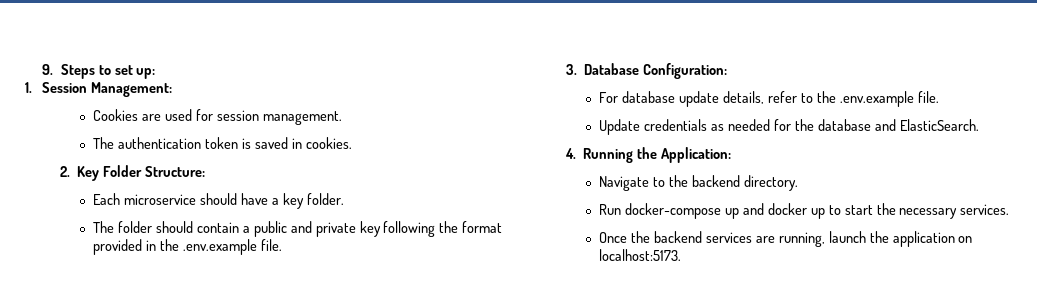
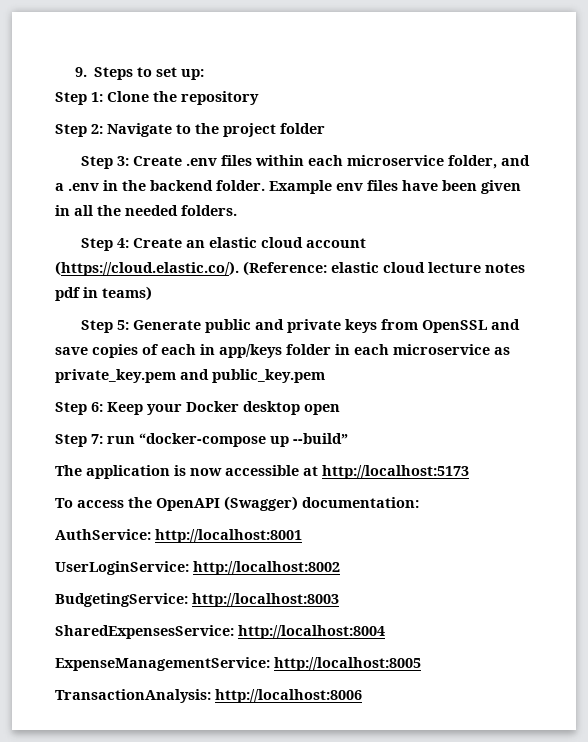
- 1. Session Management:
- Cookies are used for session management.
- The authentication token is saved in cookies.
- 2. Key Folder Structure:
- Each microservice should have a key folder.
- The folder should contain a public and private key following the format provided in the .env.example file.
- 3. Database Configuration:
- For database update details, refer to the .env.example file.
- Update credentials as needed for the database and ElasticSearch.
- 4. Running the Application:
- Navigate to the backend directory.
- Run docker-compose up and docker up to start the necessary services.
- Once the backend services are running, launch the application on localhost:5173.
+ Step 1: Clone the repository
+ Step 2: Navigate to the project folder
+ Step 3: Create .env files within each microservice folder, and a .env in the backend folder. Example env files have been given in all the needed folders.
+ Step 4: Create an elastic cloud account (https://cloud.elastic.co/). (Reference: elastic cloud lecture notes pdf in teams)
+ Step 5: Generate public and private keys from OpenSSL and save copies of each in app/keys folder in each microservice as private_key.pem and public_key.pem
+ Step 6: Keep your Docker desktop open
+ Step 7: run “docker-compose up --build”
+ The application is now accessible at http://localhost:5173
+ To access the OpenAPI (Swagger) documentation:
+ AuthService: http://localhost:8001
+ UserLoginService: http://localhost:8002
+ BudgetingService: http://localhost:8003
+ SharedExpensesService: http://localhost:8004
+ ExpenseManagementService: http://localhost:8005
+ TransactionAnalysis: http://localhost:8006

